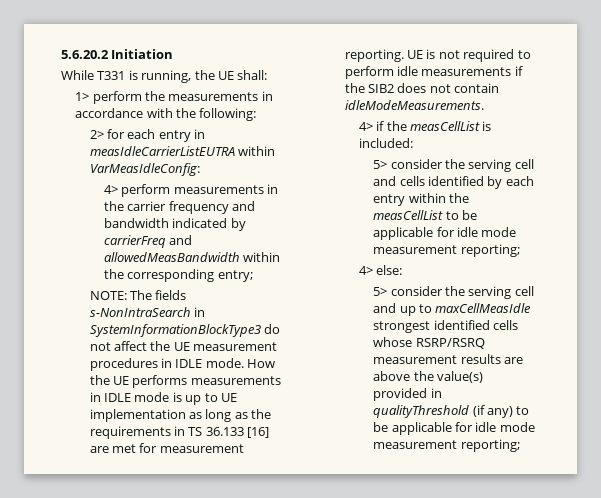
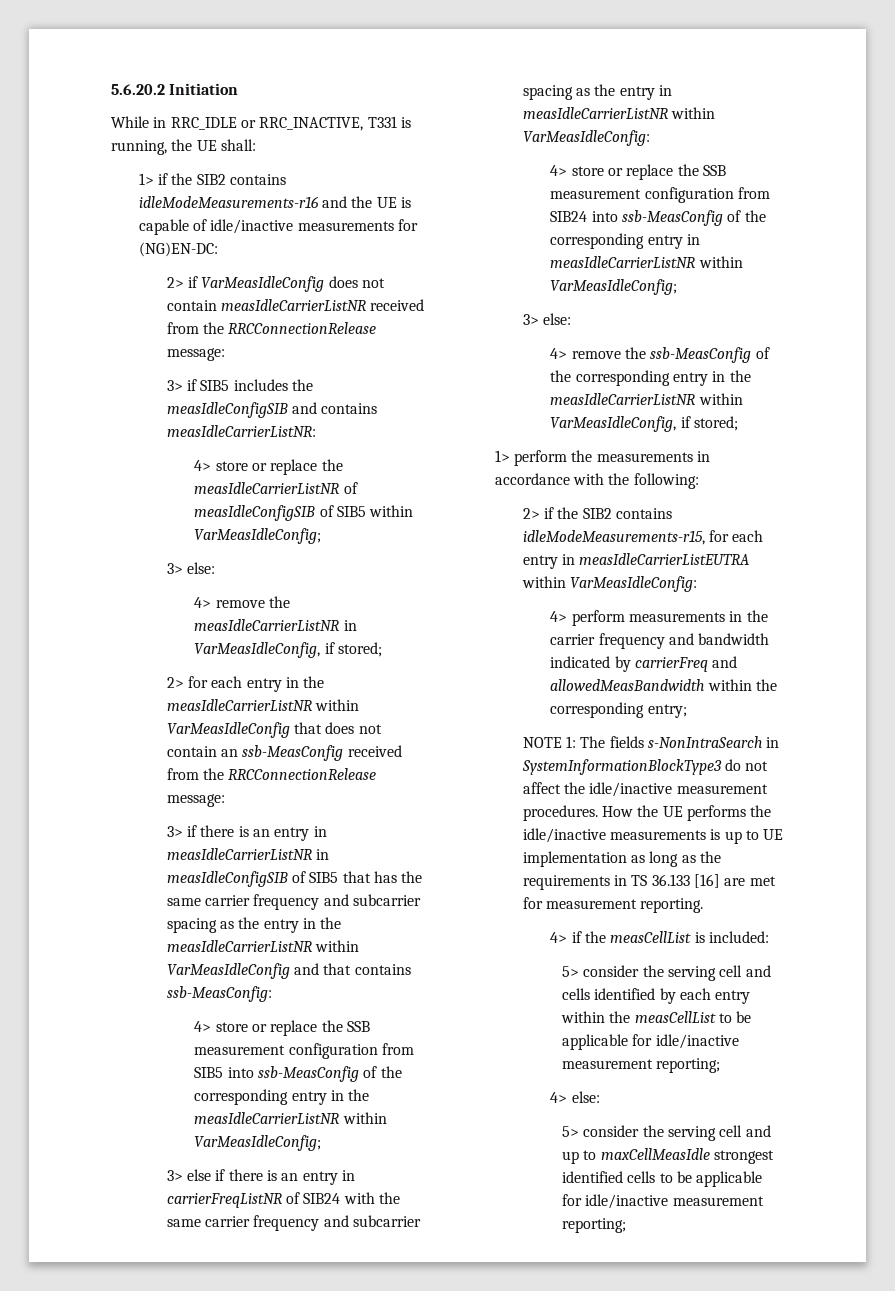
- While T331 is running, the UE shall:
+ While in RRC_IDLE or RRC_INACTIVE, T331 is running, the UE shall:
+ 1> if the SIB2 contains idleModeMeasurements-r16 and the UE is capable of idle/inactive measurements for (NG)EN-DC:
+ 2> if VarMeasIdleConfig does not contain measIdleCarrierListNR received from the RRCConnectionRelease message:
+ 3> if SIB5 includes the measIdleConfigSIB and contains measIdleCarrierListNR:
+ 4> store or replace the measIdleCarrierListNR of measIdleConfigSIB of SIB5 within VarMeasIdleConfig;
+ 3> else:
+ 4> remove the measIdleCarrierListNR in VarMeasIdleConfig, if stored;
+ 2> for each entry in the measIdleCarrierListNR within VarMeasIdleConfig that does not contain an ssb-MeasConfig received from the RRCConnectionRelease message:
+ 3> if there is an entry in measIdleCarrierListNR in measIdleConfigSIB of SIB5 that has the same carrier frequency and subcarrier spacing as the entry in the measIdleCarrierListNR within VarMeasIdleConfig and that contains ssb-MeasConfig:
+ 4> store or replace the SSB measurement configuration from SIB5 into ssb-MeasConfig of the corresponding entry in the measIdleCarrierListNR within VarMeasIdleConfig;
+ 3> else if there is an entry in carrierFreqListNR of SIB24 with the same carrier frequency and subcarrier spacing as the entry in measIdleCarrierListNR within VarMeasIdleConfig:
+ 4> store or replace the SSB measurement configuration from SIB24 into ssb-MeasConfig of the corresponding entry in measIdleCarrierListNR within VarMeasIdleConfig;
+ 3> else:
+ 4> remove the ssb-MeasConfig of the corresponding entry in the measIdleCarrierListNR within VarMeasIdleConfig, if stored;
- 2> for each entry in measIdleCarrierListEUTRA within VarMeasIdleConfig:
+ 2> if the SIB2 contains idleModeMeasurements-r15, for each entry in measIdleCarrierListEUTRA within VarMeasIdleConfig:
- NOTE: The fields s-NonIntraSearch in SystemInformationBlockType3 do not affect the UE measurement procedures in IDLE mode. How the UE performs measurements in IDLE mode is up to UE implementation as long as the requirements in TS 36.133 [16] are met for measurement reporting. UE is not required to perform idle measurements if the SIB2 does not contain idleModeMeasurements.
+ NOTE 1: The fields s-NonIntraSearch in SystemInformationBlockType3 do not affect the idle/inactive measurement procedures. How the UE performs the idle/inactive measurements is up to UE implementation as long as the requirements in TS 36.133 [16] are met for measurement reporting.
- 5> consider the serving cell and cells identified by each entry within the measCellList to be applicable for idle mode measurement reporting;
+ 5> consider the serving cell and cells identified by each entry within the measCellList to be applicable for idle/inactive measurement reporting;
- 5> consider the serving cell and up to maxCellMeasIdle strongest identified cells whose RSRP/RSRQ measurement results are above the value(s) provided in qualityThreshold (if any) to be applicable for idle mode measurement reporting;
+ 5> consider the serving cell and up to maxCellMeasIdle strongest identified cells to be applicable for idle/inactive measurement reporting;

